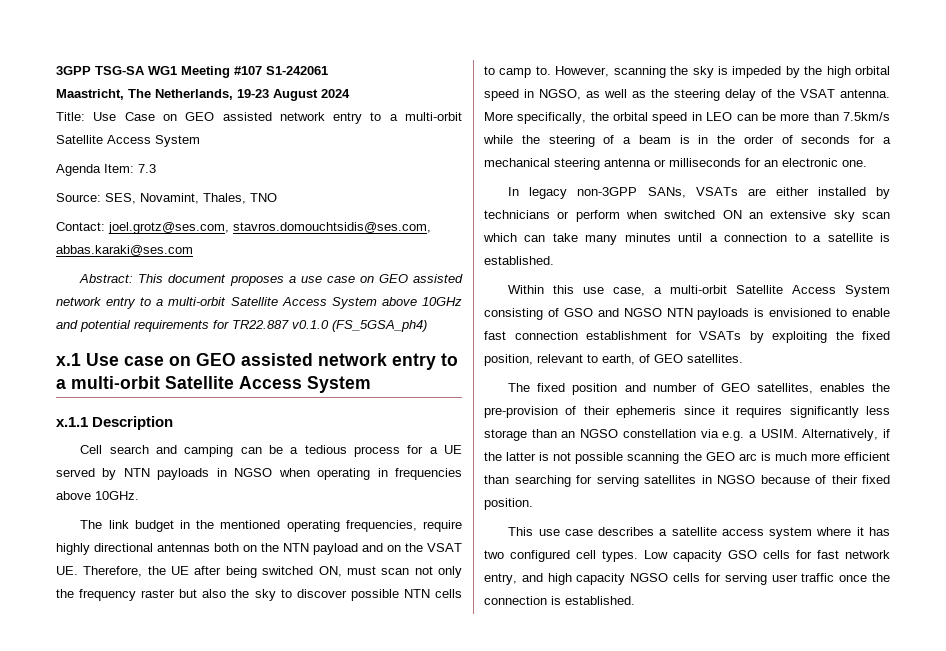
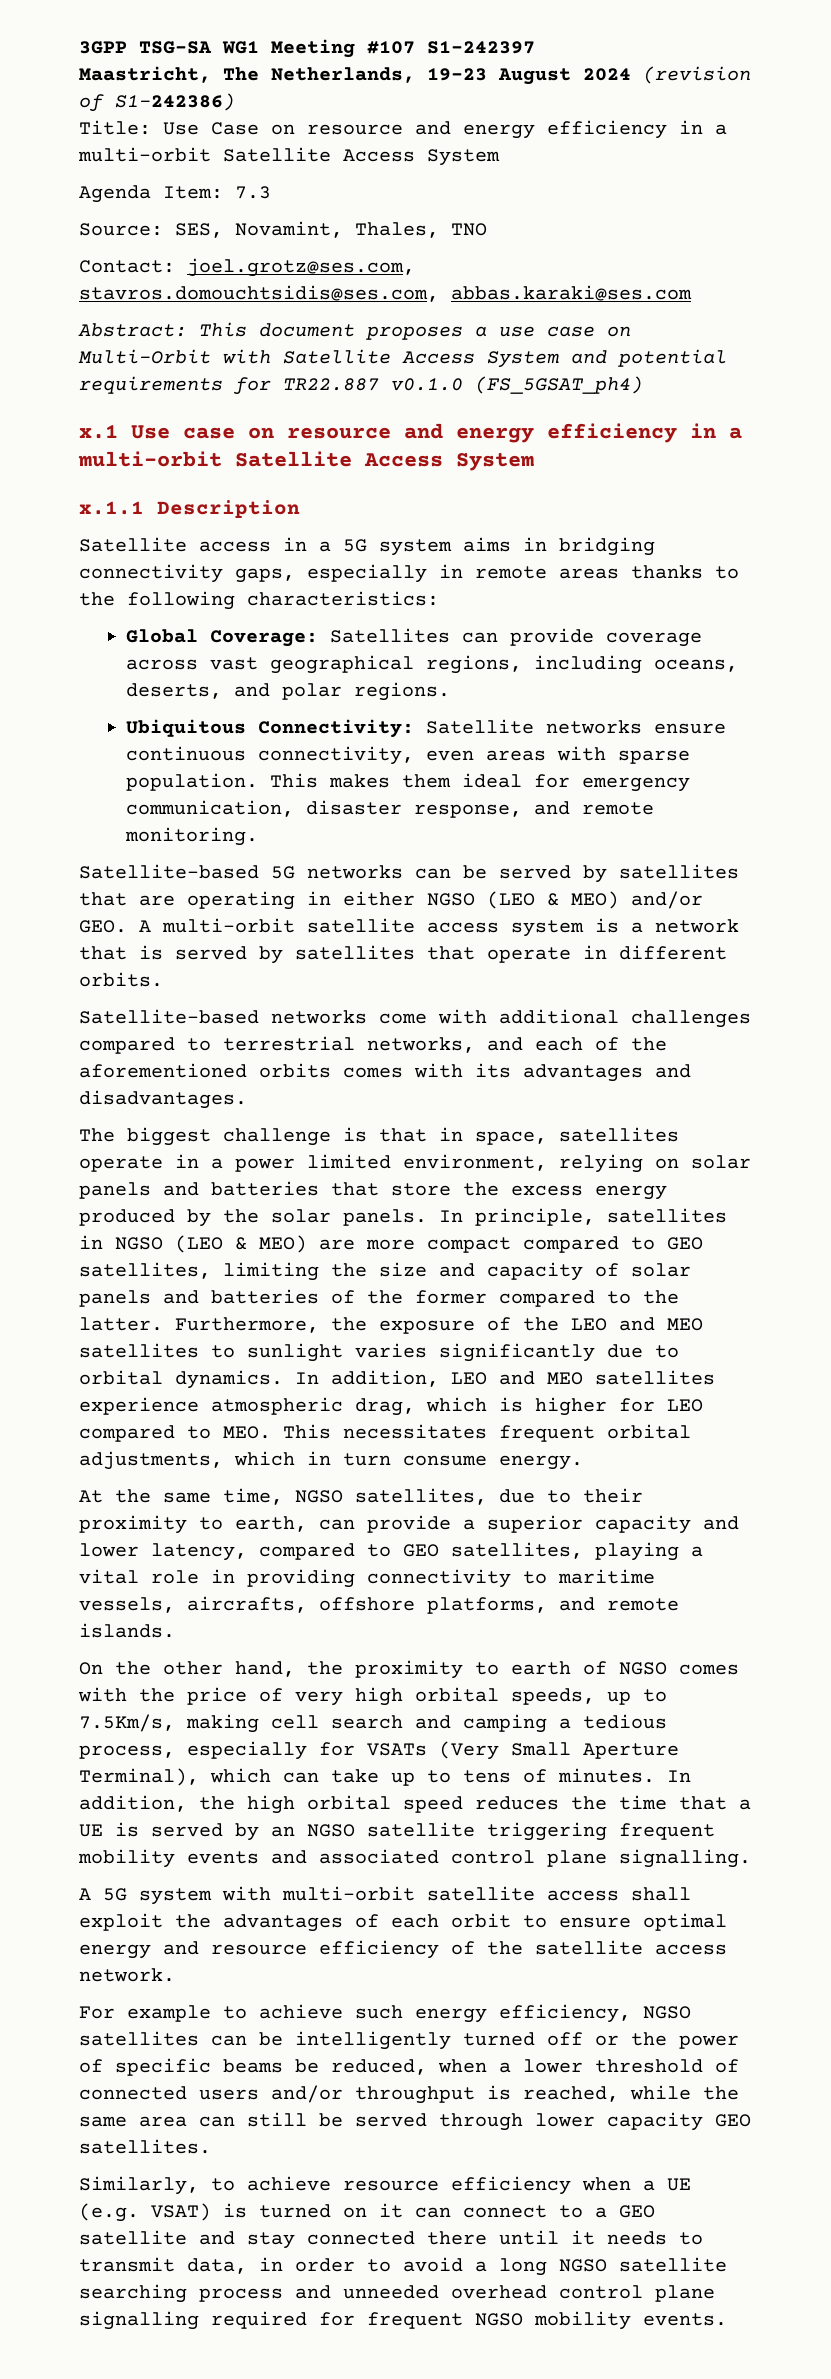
- 3GPP TSG-SA WG1 Meeting #107 S1-242061
+ 3GPP TSG-SA WG1 Meeting #107 S1-242397
- Maastricht, The Netherlands, 19-23 August 2024
+ Maastricht, The Netherlands, 19-23 August 2024 (revision of S1-242386)
- Title: Use Case on GEO assisted network entry to a multi-orbit Satellite Access System
+ Title: Use Case on resource and energy efficiency in a multi-orbit Satellite Access System
- Abstract: This document proposes a use case on GEO assisted network entry to a multi-orbit Satellite Access System above 10GHz and potential requirements for TR22.887 v0.1.0 (FS_5GSA_ph4)
+ Abstract: This document proposes a use case on Multi-Orbit with Satellite Access System and potential requirements for TR22.887 v0.1.0 (FS_5GSAT_ph4)
- x.1 Use case on GEO assisted network entry to a multi-orbit Satellite Access System
+ x.1 Use case on resource and energy efficiency in a multi-orbit Satellite Access System
- Cell search and camping can be a tedious process for a UE served by NTN payloads in NGSO when operating in frequencies above 10GHz.
- The link budget in the mentioned operating frequencies, require highly directional antennas both on the NTN payload and on the VSAT UE. Therefore, the UE after being switched ON, must scan not only the frequency raster but also the sky to discover possible NTN cells to camp to. However, scanning the sky is impeded by the high orbital speed in NGSO, as well as the steering delay of the VSAT antenna. More specifically, the orbital speed in LEO can be more than 7.5km/s while the steering of a beam is in the order of seconds for a mechanical steering antenna or milliseconds for an electronic one.
- In legacy non-3GPP SANs, VSATs are either installed by technicians or perform when switched ON an extensive sky scan which can take many minutes until a connection to a satellite is established.
- Within this use case, a multi-orbit Satellite Access System consisting of GSO and NGSO NTN payloads is envisioned to enable fast connection establishment for VSATs by exploiting the fixed position, relevant to earth, of GEO satellites.
- The fixed position and number of GEO satellites, enables the pre-provision of their ephemeris since it requires significantly less storage than an NGSO constellation via e.g. a USIM. Alternatively, if the latter is not possible scanning the GEO arc is much more efficient than searching for serving satellites in NGSO because of their fixed position.
- This use case describes a satellite access system where it has two configured cell types. Low capacity GSO cells for fast network entry, and high capacity NGSO cells for serving user traffic once the connection is established.
+ Satellite access in a 5G system aims in bridging connectivity gaps, especially in remote areas thanks to the following characteristics:
+ Global Coverage: Satellites can provide coverage across vast geographical regions, including oceans, deserts, and polar regions.
+ Ubiquitous Connectivity: Satellite networks ensure continuous connectivity, even areas with sparse population. This makes them ideal for emergency communication, disaster response, and remote monitoring.
+ Satellite-based 5G networks can be served by satellites that are operating in either NGSO (LEO & MEO) and/or GEO. A multi-orbit satellite access system is a network that is served by satellites that operate in different orbits.
+ Satellite-based networks come with additional challenges compared to terrestrial networks, and each of the aforementioned orbits comes with its advantages and disadvantages.
+ The biggest challenge is that in space, satellites operate in a power limited environment, relying on solar panels and batteries that store the excess energy produced by the solar panels. In principle, satellites in NGSO (LEO & MEO) are more compact compared to GEO satellites, limiting the size and capacity of solar panels and batteries of the former compared to the latter. Furthermore, the exposure of the LEO and MEO satellites to sunlight varies significantly due to orbital dynamics. In addition, LEO and MEO satellites experience atmospheric drag, which is higher for LEO compared to MEO. This necessitates frequent orbital adjustments, which in turn consume energy.
+ At the same time, NGSO satellites, due to their proximity to earth, can provide a superior capacity and lower latency, compared to GEO satellites, playing a vital role in providing connectivity to maritime vessels, aircrafts, offshore platforms, and remote islands.
+ On the other hand, the proximity to earth of NGSO comes with the price of very high orbital speeds, up to 7.5Km/s, making cell search and camping a tedious process, especially for VSATs (Very Small Aperture Terminal), which can take up to tens of minutes. In addition, the high orbital speed reduces the time that a UE is served by an NGSO satellite triggering frequent mobility events and associated control plane signalling.
+ A 5G system with multi-orbit satellite access shall exploit the advantages of each orbit to ensure optimal energy and resource efficiency of the satellite access network.
+ For example to achieve such energy efficiency, NGSO satellites can be intelligently turned off or the power of specific beams be reduced, when a lower threshold of connected users and/or throughput is reached, while the same area can still be served through lower capacity GEO satellites.
+ Similarly, to achieve resource efficiency when a UE (e.g. VSAT) is turned on it can connect to a GEO satellite and stay connected there until it needs to transmit data, in order to avoid a long NGSO satellite searching process and unneeded overhead control plane signalling required for frequent NGSO mobility events.

